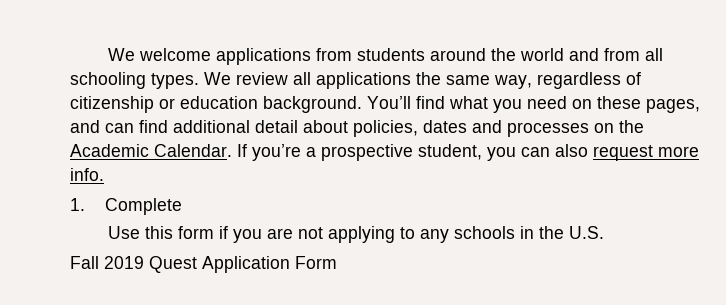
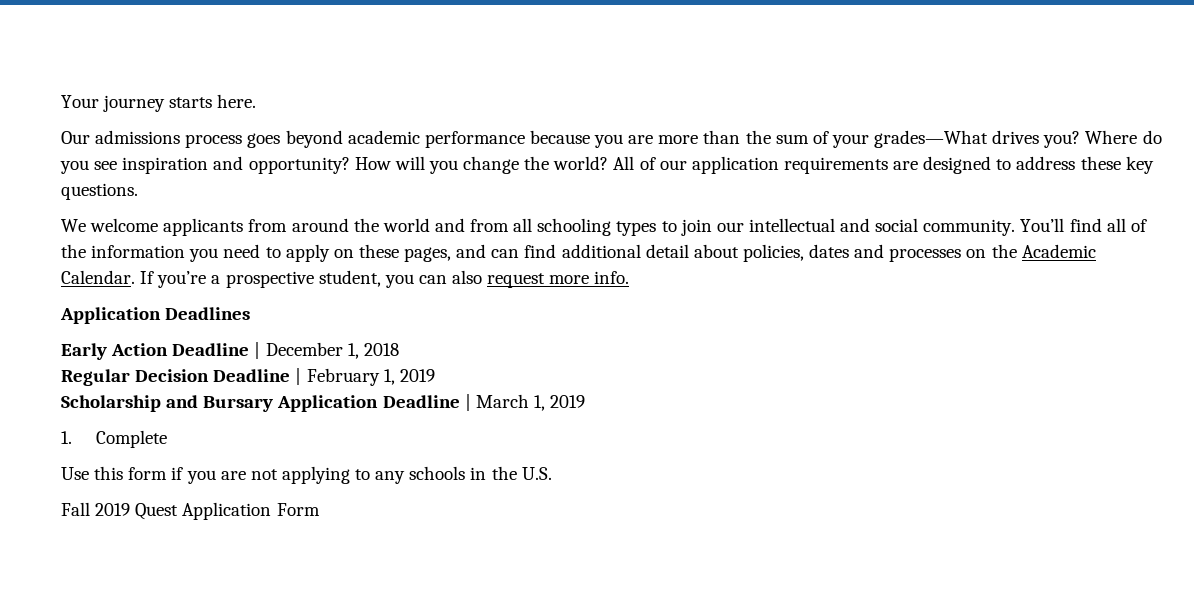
- We welcome applications from students around the world and from all schooling types. We review all applications the same way, regardless of citizenship or education background. You’ll find what you need on these pages, and can find additional detail about policies, dates and processes on the Academic Calendar.
+ Your journey starts here.
+ Our admissions process goes beyond academic performance because you are more than the sum of your grades—What drives you? Where do you see inspiration and opportunity? How will you change the world? All of our application requirements are designed to address these key questions.
+ We welcome applicants from around the world and from all schooling types to join our intellectual and social community. You’ll find all of the information you need to apply on these pages, and can find additional detail about policies, dates and processes on the Academic Calendar.
+ Application Deadlines
+ Early Action Deadline | December 1, 2018
+ Regular Decision Deadline | February 1, 2019
+ Scholarship and Bursary Application Deadline | March 1, 2019

